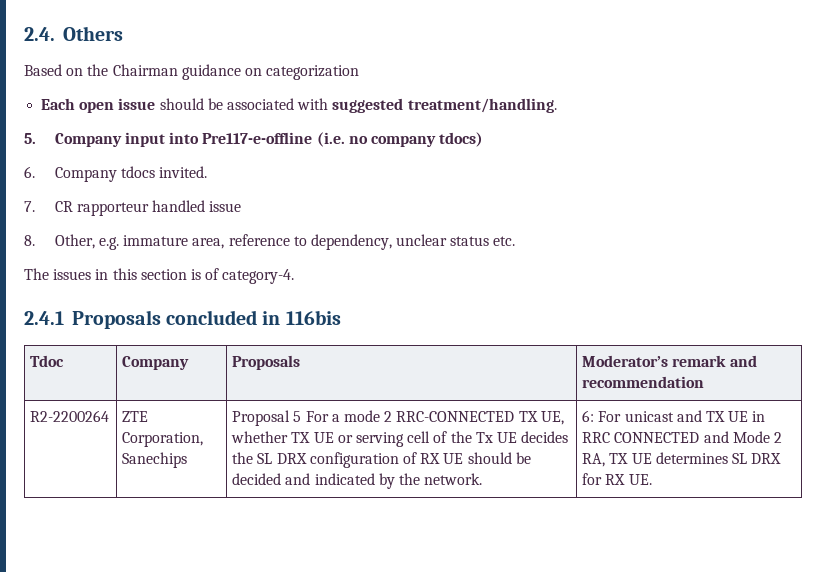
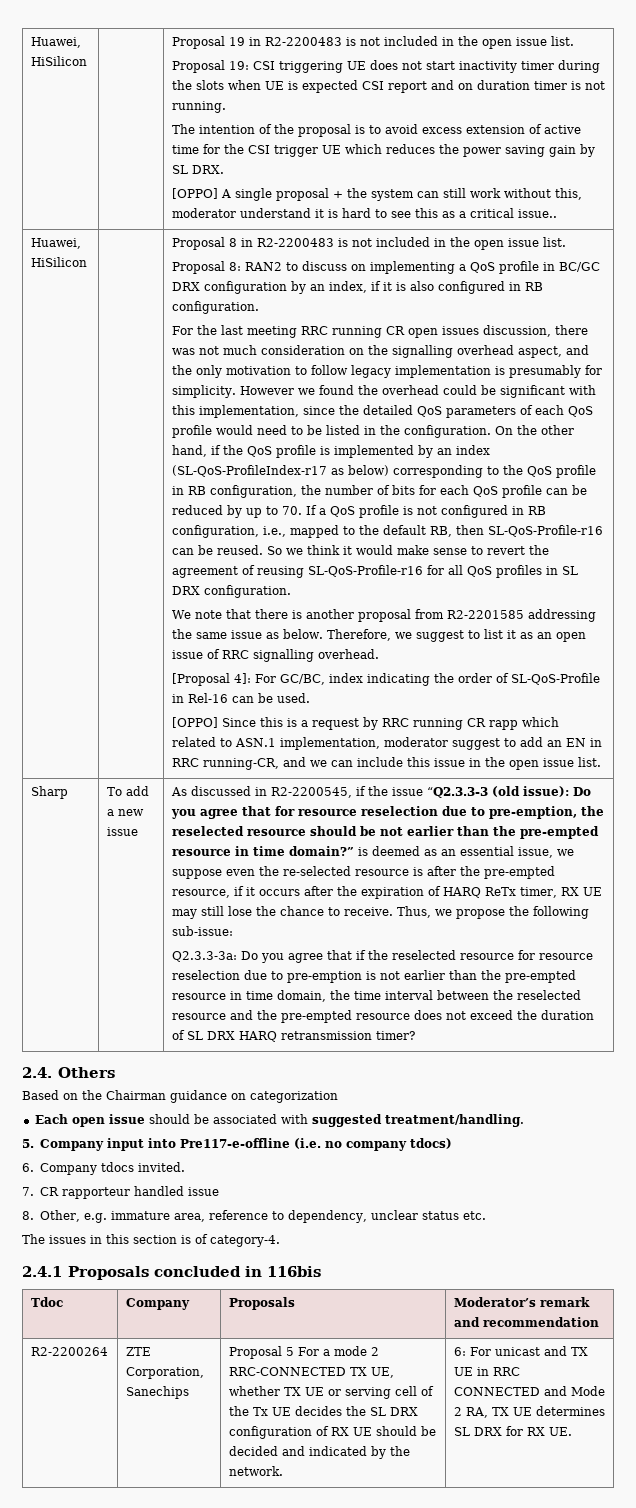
+ Huawei, HiSilicon | | Proposal 19 in R2-2200483 is not included in the open issue list.
+ Proposal 19: CSI triggering UE does not start inactivity timer during the slots when UE is expected CSI report and on duration timer is not running.
+ The intention of the proposal is to avoid excess extension of active time for the CSI trigger UE which reduces the power saving gain by SL DRX.
+ [OPPO] A single proposal + the system can still work without this, moderator understand it is hard to see this as a critical issue..
+ Huawei, HiSilicon | | Proposal 8 in R2-2200483 is not included in the open issue list.
+ Proposal 8: RAN2 to discuss on implementing a QoS profile in BC/GC DRX configuration by an index, if it is also configured in RB configuration.
+ For the last meeting RRC running CR open issues discussion, there was not much consideration on the signalling overhead aspect, and the only motivation to follow legacy implementation is presumably for simplicity. However we found the overhead could be significant with this implementation, since the detailed QoS parameters of each QoS profile would need to be listed in the configuration. On the other hand, if the QoS profile is implemented by an index (SL-QoS-ProfileIndex-r17 as below) corresponding to the QoS profile in RB configuration, the number of bits for each QoS profile can be reduced by up to 70. If a QoS profile is not configured in RB configuration, i.e., mapped to the default RB, then SL-QoS-Profile-r16 can be reused. So we think it would make sense to revert the agreement of reusing SL-QoS-Profile-r16 for all QoS profiles in SL DRX configuration.
+ We note that there is another proposal from R2-2201585 addressing the same issue as below. Therefore, we suggest to list it as an open issue of RRC signalling overhead.
+ [Proposal 4]: For GC/BC, index indicating the order of SL-QoS-Profile in Rel-16 can be used.
+ [OPPO] Since this is a request by RRC running CR rapp which related to ASN.1 implementation, moderator suggest to add an EN in RRC running-CR, and we can include this issue in the open issue list.
+ Sharp | To add a new issue | As discussed in R2-2200545, if the issue “Q2.3.3-3 (old issue): Do you agree that for resource reselection due to pre-emption, the reselected resource should be not earlier than the pre-empted resource in time domain?” is deemed as an essential issue, we suppose even the re-selected resource is after the pre-empted resource, if it occurs after the expiration of HARQ ReTx timer, RX UE may still lose the chance to receive. Thus, we propose the following sub-issue:
+ Q2.3.3-3a: Do you agree that if the reselected resource for resource reselection due to pre-emption is not earlier than the pre-empted resource in time domain, the time interval between the reselected resource and the pre-empted resource does not exceed the duration of SL DRX HARQ retransmission timer?

